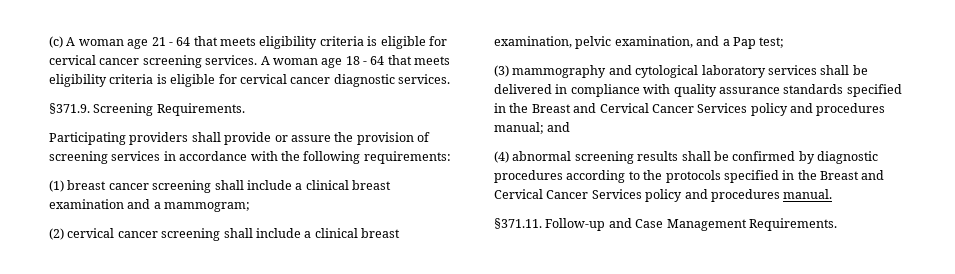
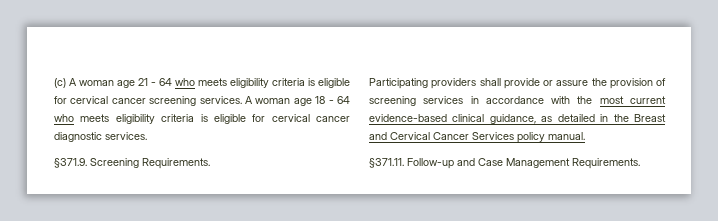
- (c) A woman age 21 - 64 that meets eligibility criteria is eligible for cervical cancer screening services.
+ (c) A woman age 21 - 64 who meets eligibility criteria is eligible for cervical cancer screening services.
- A woman age 18 - 64 that meets eligibility criteria is eligible for cervical cancer diagnostic services.
+ A woman age 18 - 64 who meets eligibility criteria is eligible for cervical cancer diagnostic services.
- Participating providers shall provide or assure the provision of screening services in accordance with the following requirements:
- (1) breast cancer screening shall include a clinical breast examination and a mammogram;
- (2) cervical cancer screening shall include a clinical breast examination, pelvic examination, and a Pap test;
- (3) mammography and cytological laboratory services shall be delivered in compliance with quality assurance standards specified in the Breast and Cervical Cancer Services policy and procedures manual; and
- (4) abnormal screening results shall be confirmed by diagnostic procedures according to the protocols specified in the Breast and Cervical Cancer Services policy and procedures manual.
+ Participating providers shall provide or assure the provision of screening services in accordance with the most current evidence-based clinical guidance, as detailed in the Breast and Cervical Cancer Services policy manual.

